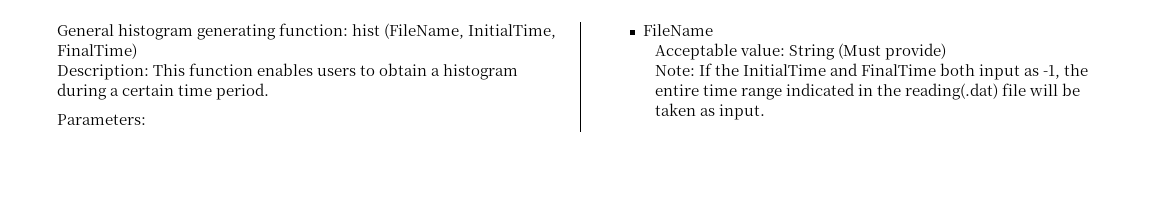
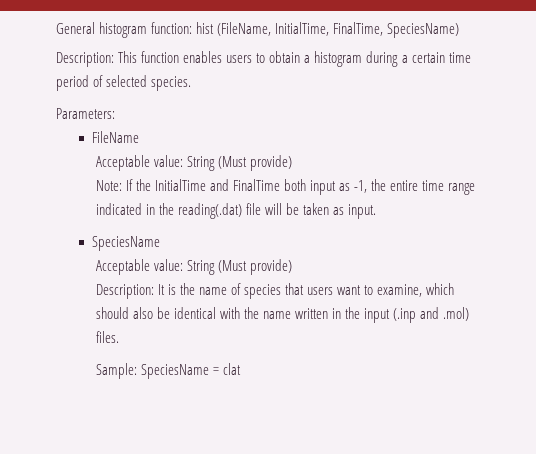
- General histogram generating function: hist (FileName, InitialTime, FinalTime)
+ General histogram function: hist (FileName, InitialTime, FinalTime, SpeciesName)
- Description: This function enables users to obtain a histogram during a certain time period.
+ Description: This function enables users to obtain a histogram during a certain time period of selected species.
  Note: If the InitialTime and FinalTime both input as -1, the entire time range indicated in the reading(.dat) file will be taken as input.
+ SpeciesName
+ Acceptable value: String (Must provide)
+ Description: It is the name of species that users want to examine, which should also be identical with the name written in the input (.inp and .mol) files.
+ Sample: SpeciesName = clat

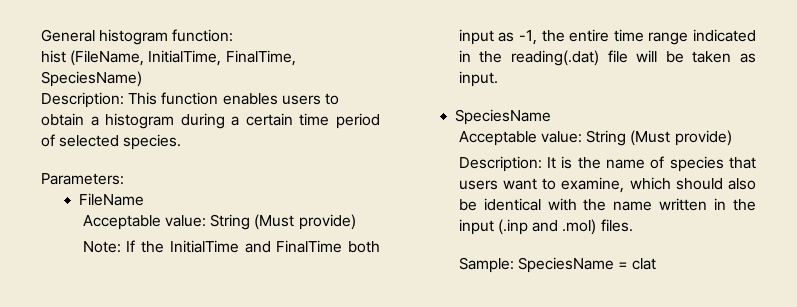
- General histogram function: hist (FileName, InitialTime, FinalTime, SpeciesName)
+ General histogram function:
+ hist (FileName, InitialTime, FinalTime, SpeciesName)

